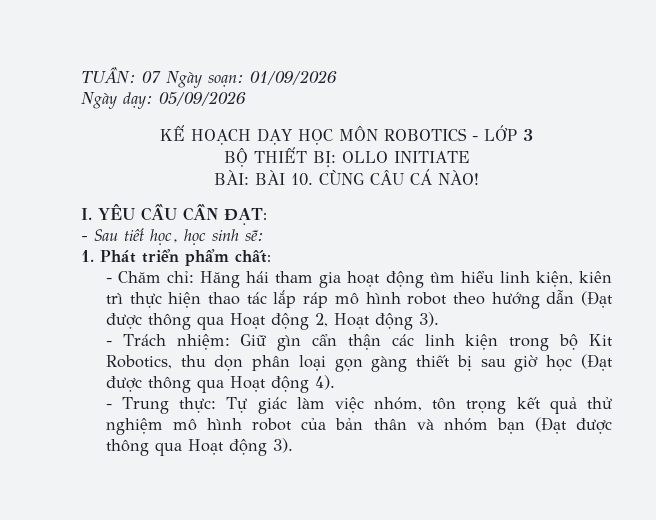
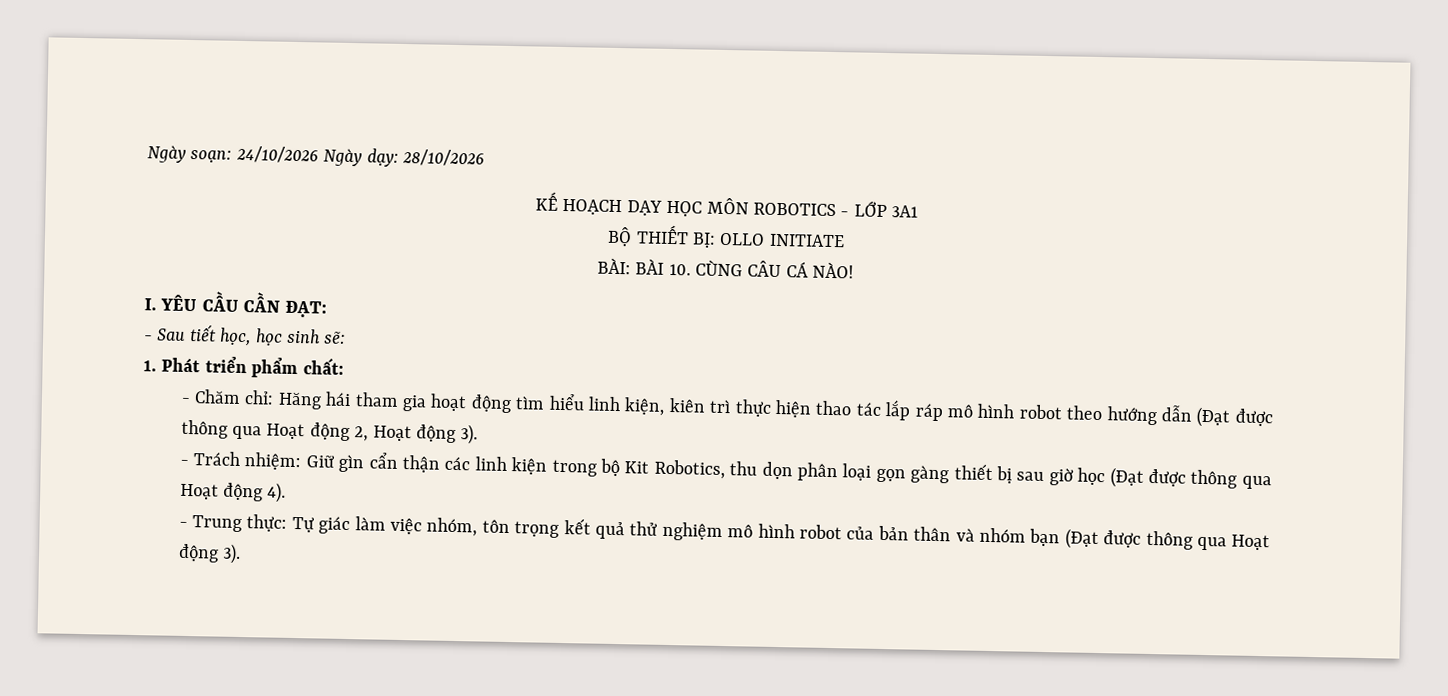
- TUẦN: 07 Ngày soạn: 01/09/2026
- Ngày dạy: 05/09/2026
+ Ngày soạn: 24/10/2026 Ngày dạy: 28/10/2026
- KẾ HOẠCH DẠY HỌC MÔN ROBOTICS - LỚP 3
+ KẾ HOẠCH DẠY HỌC MÔN ROBOTICS - LỚP 3A1

